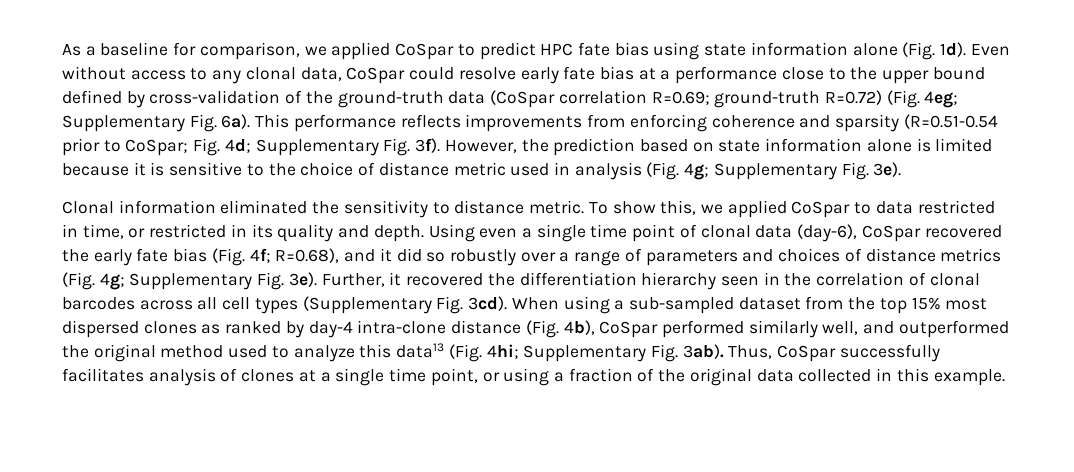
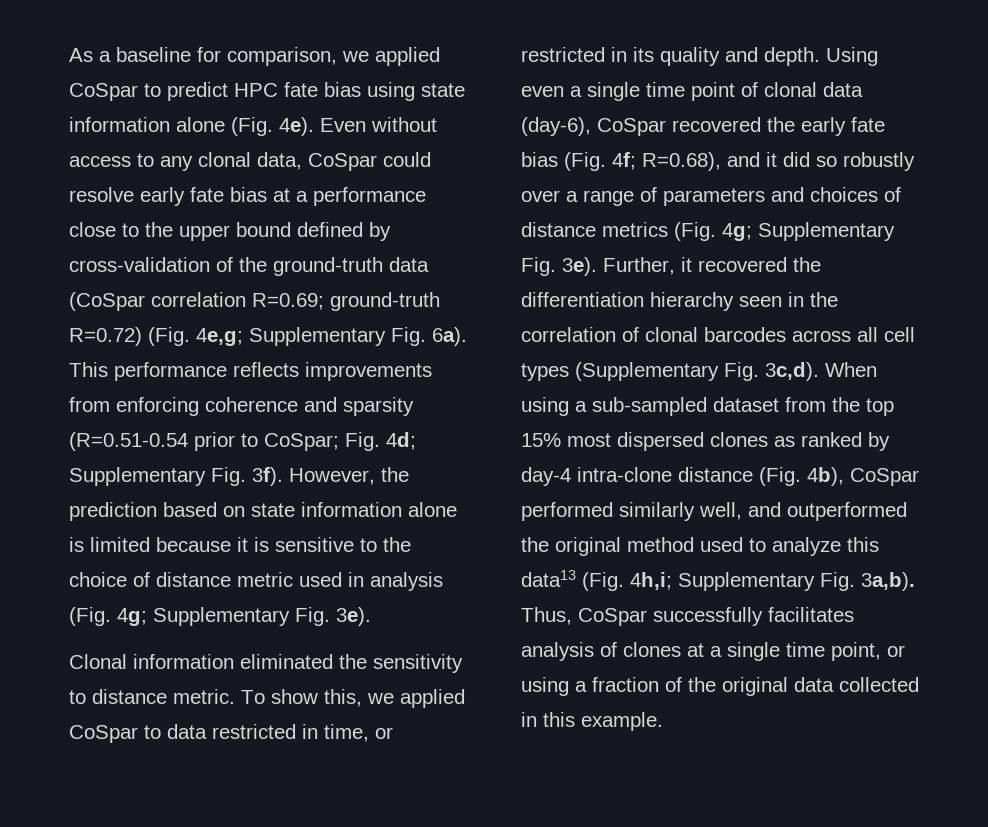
- As a baseline for comparison, we applied CoSpar to predict HPC fate bias using state information alone (Fig. 1d).
+ As a baseline for comparison, we applied CoSpar to predict HPC fate bias using state information alone (Fig. 4e).
- Even without access to any clonal data, CoSpar could resolve early fate bias at a performance close to the upper bound defined by cross-validation of the ground-truth data (CoSpar correlation R=0.69; ground-truth R=0.72) (Fig. 4eg; Supplementary Fig. 6a).
+ Even without access to any clonal data, CoSpar could resolve early fate bias at a performance close to the upper bound defined by cross-validation of the ground-truth data (CoSpar correlation R=0.69; ground-truth R=0.72) (Fig. 4e,g; Supplementary Fig. 6a).
- Further, it recovered the differentiation hierarchy seen in the correlation of clonal barcodes across all cell types (Supplementary Fig. 3cd).
+ Further, it recovered the differentiation hierarchy seen in the correlation of clonal barcodes across all cell types (Supplementary Fig. 3c,d).
- When using a sub-sampled dataset from the top 15% most dispersed clones as ranked by day-4 intra-clone distance (Fig. 4b), CoSpar performed similarly well, and outperformed the original method used to analyze this data13 (Fig. 4hi; Supplementary Fig. 3ab).
+ When using a sub-sampled dataset from the top 15% most dispersed clones as ranked by day-4 intra-clone distance (Fig. 4b), CoSpar performed similarly well, and outperformed the original method used to analyze this data13 (Fig. 4h,i; Supplementary Fig. 3a,b).

